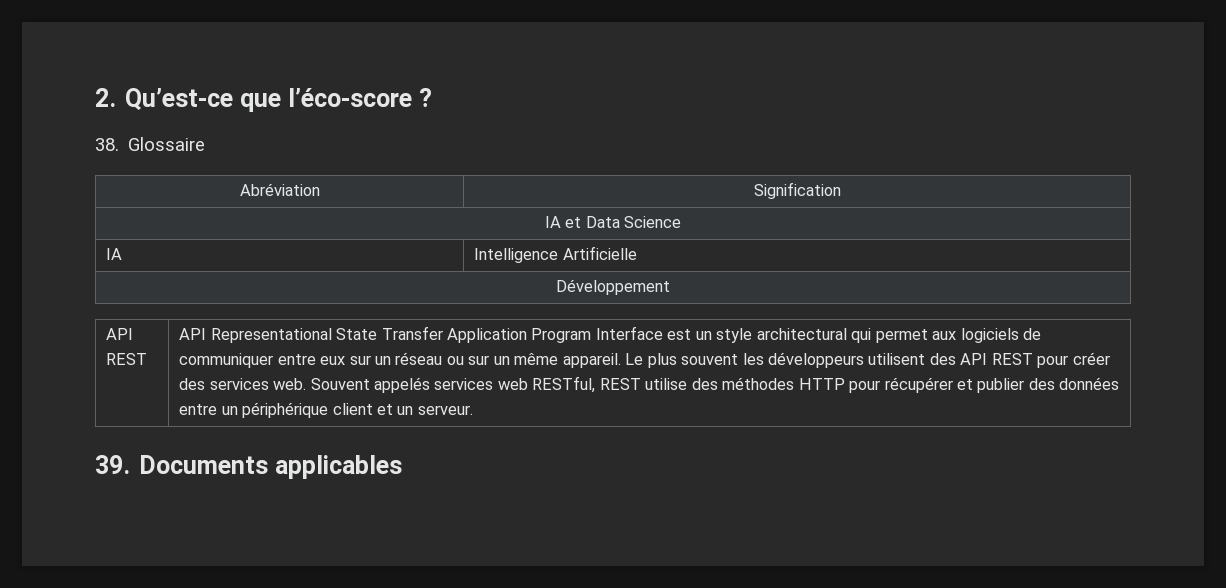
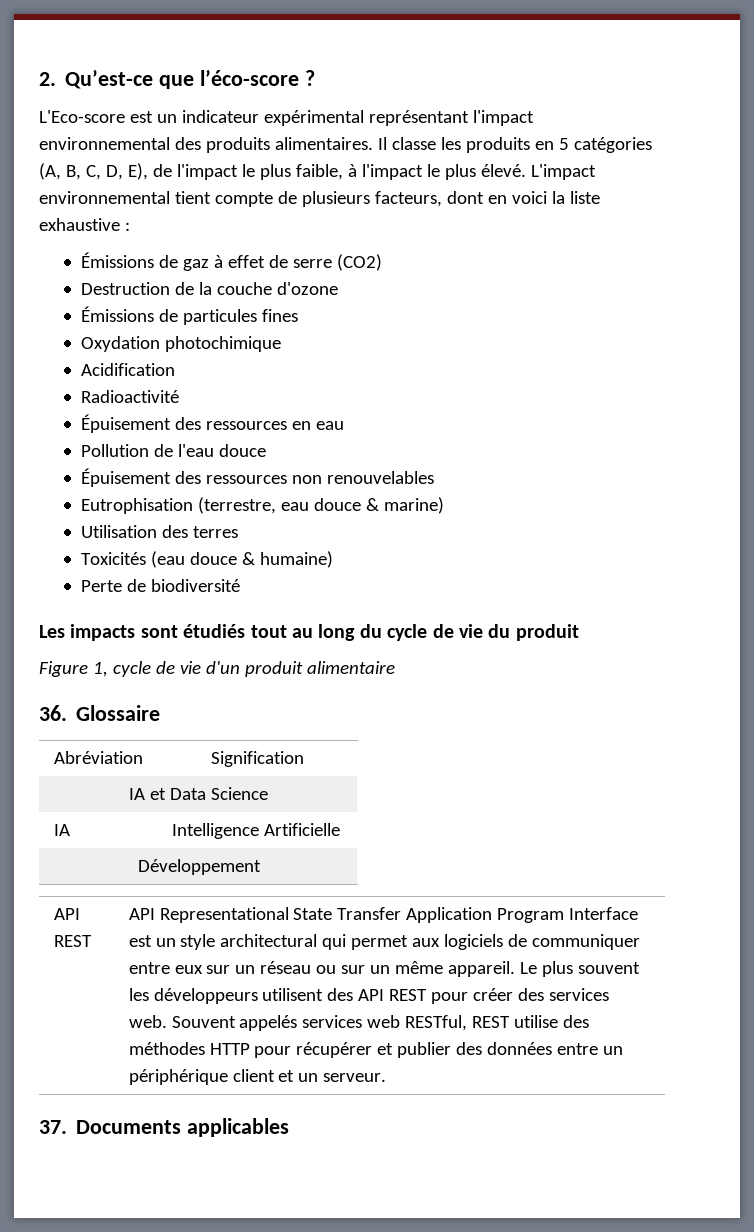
- 38. Glossaire
+ L'Eco-score est un indicateur expérimental représentant l'impact environnemental des produits alimentaires. Il classe les produits en 5 catégories (A, B, C, D, E), de l'impact le plus faible, à l'impact le plus élevé. L'impact environnemental tient compte de plusieurs facteurs, dont en voici la liste exhaustive :
+ Émissions de gaz à effet de serre (CO2)
+ Destruction de la couche d'ozone
+ Émissions de particules fines
+ Oxydation photochimique
+ Acidification
+ Radioactivité
+ Épuisement des ressources en eau
+ Pollution de l'eau douce
+ Épuisement des ressources non renouvelables
+ Eutrophisation (terrestre, eau douce & marine)
+ Utilisation des terres
+ Toxicités (eau douce & humaine)
+ Perte de biodiversité
+ Les impacts sont étudiés tout au long du cycle de vie du produit
+ Figure 1, cycle de vie d'un produit alimentaire
+ 36. Glossaire
- 39. Documents applicables
+ 37. Documents applicables

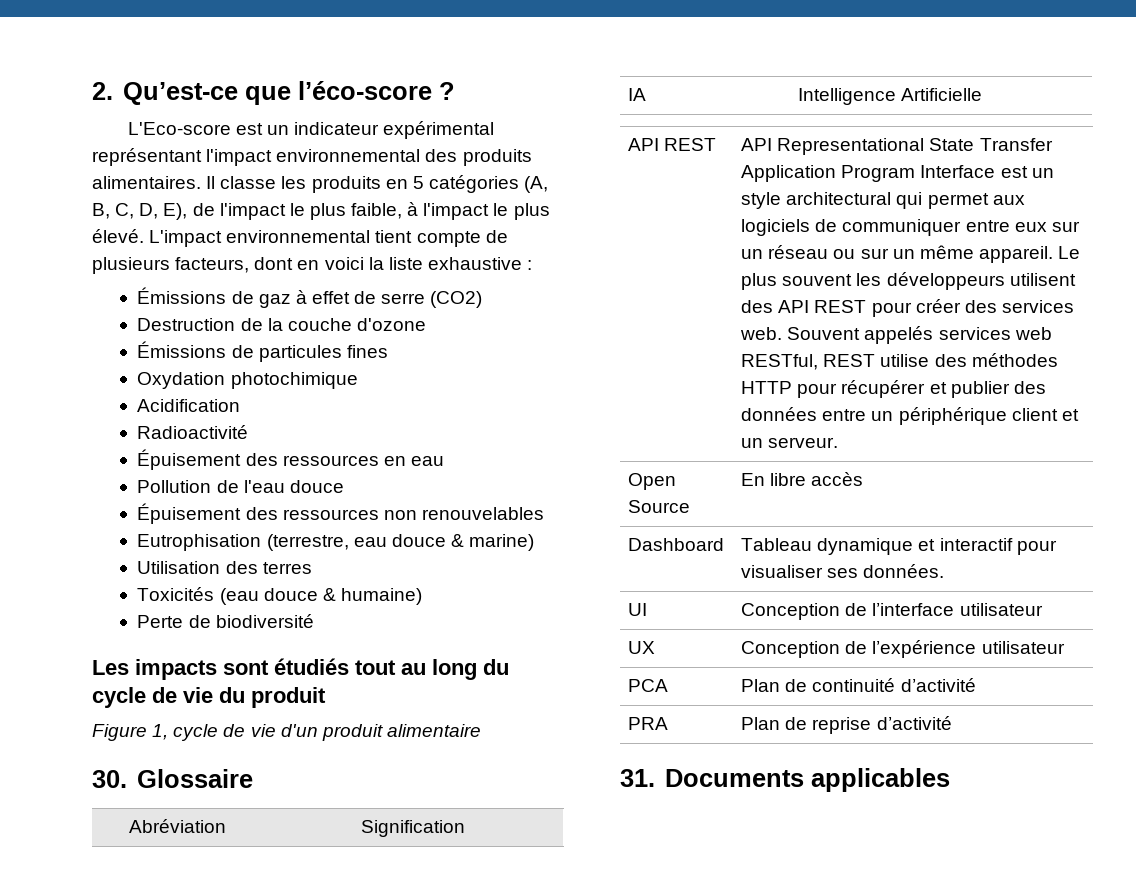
- 36. Glossaire
+ 30. Glossaire
- IA et Data Science
- Développement
- 37. Documents applicables
+ Open Source | En libre accès
+ Dashboard | Tableau dynamique et interactif pour visualiser ses données.
+ UI | Conception de l’interface utilisateur
+ UX | Conception de l’expérience utilisateur
+ PCA | Plan de continuité d’activité
+ PRA | Plan de reprise d’activité
+ 31. Documents applicables

